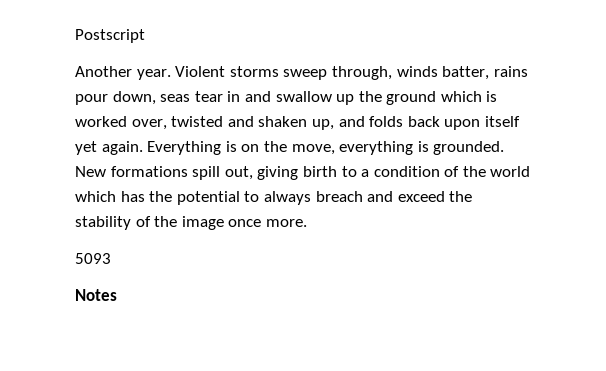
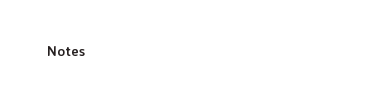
- Postscript
- Another year. Violent storms sweep through, winds batter, rains pour down, seas tear in and swallow up the ground which is worked over, twisted and shaken up, and folds back upon itself yet again. Everything is on the move, everything is grounded. New formations spill out, giving birth to a condition of the world which has the potential to always breach and exceed the stability of the image once more.
- 5093

